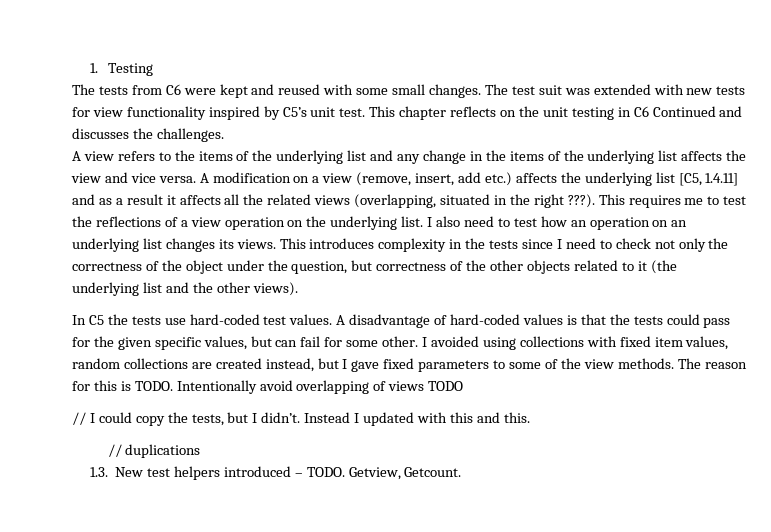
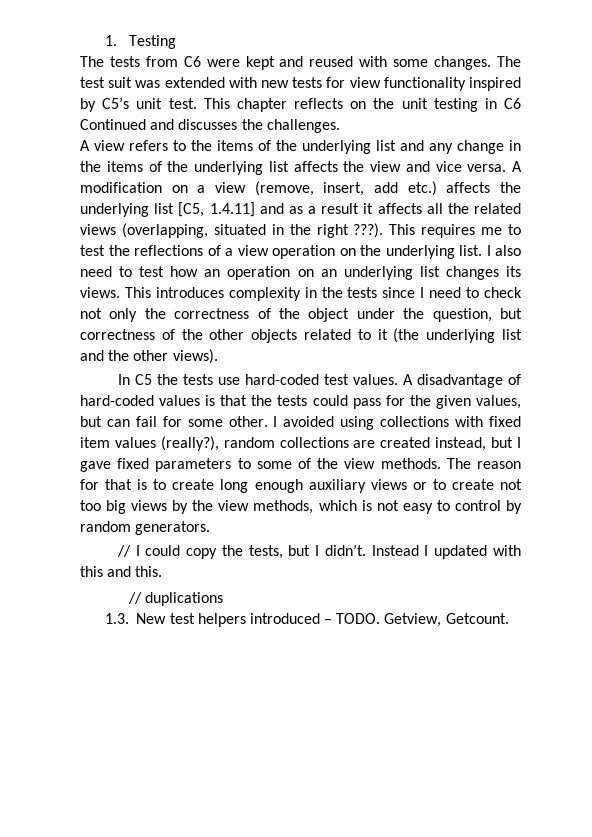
- The tests from C6 were kept and reused with some small changes.
+ The tests from C6 were kept and reused with some changes.
- A disadvantage of hard-coded values is that the tests could pass for the given specific values, but can fail for some other.
+ A disadvantage of hard-coded values is that the tests could pass for the given values, but can fail for some other.
- I avoided using collections with fixed item values, random collections are created instead, but I gave fixed parameters to some of the view methods.
+ I avoided using collections with fixed item values (really?), random collections are created instead, but I gave fixed parameters to some of the view methods.
- The reason for this is TODO. Intentionally avoid overlapping of views TODO
+ The reason for that is to create long enough auxiliary views or to create not too big views by the view methods, which is not easy to control by random generators.

